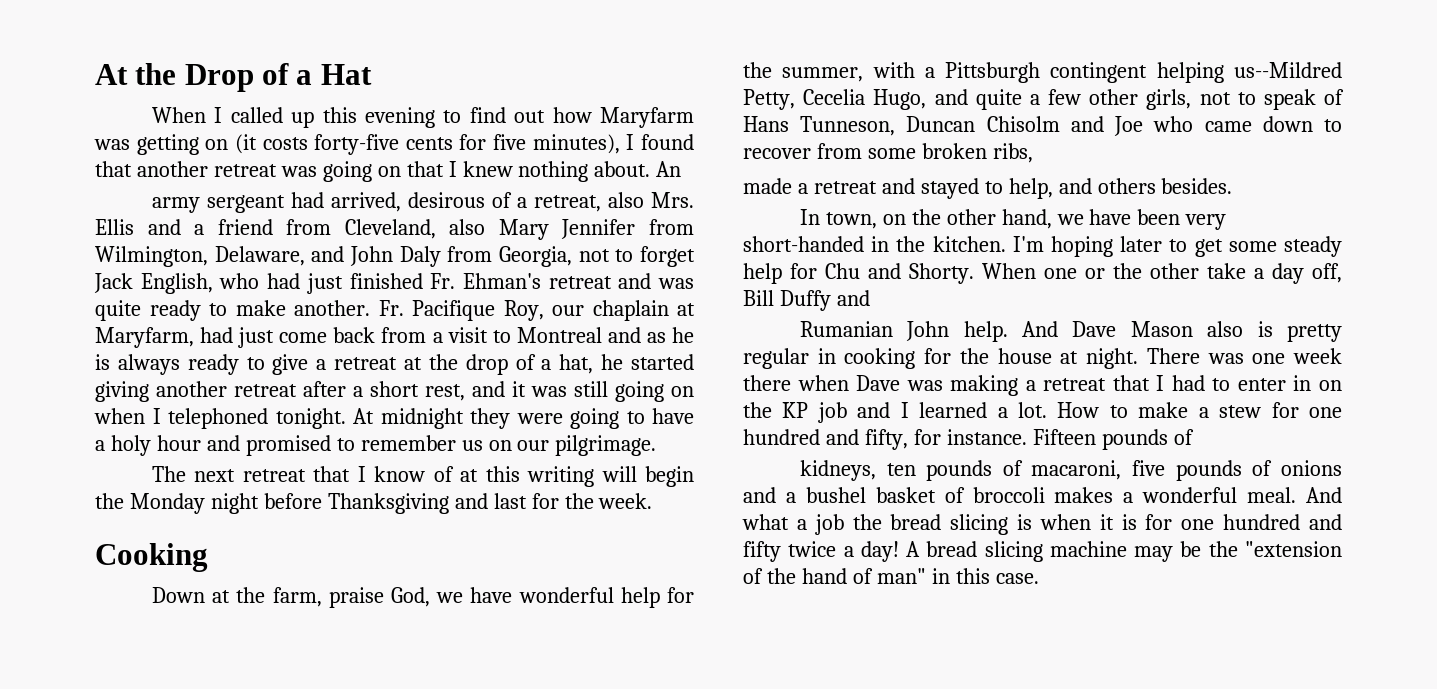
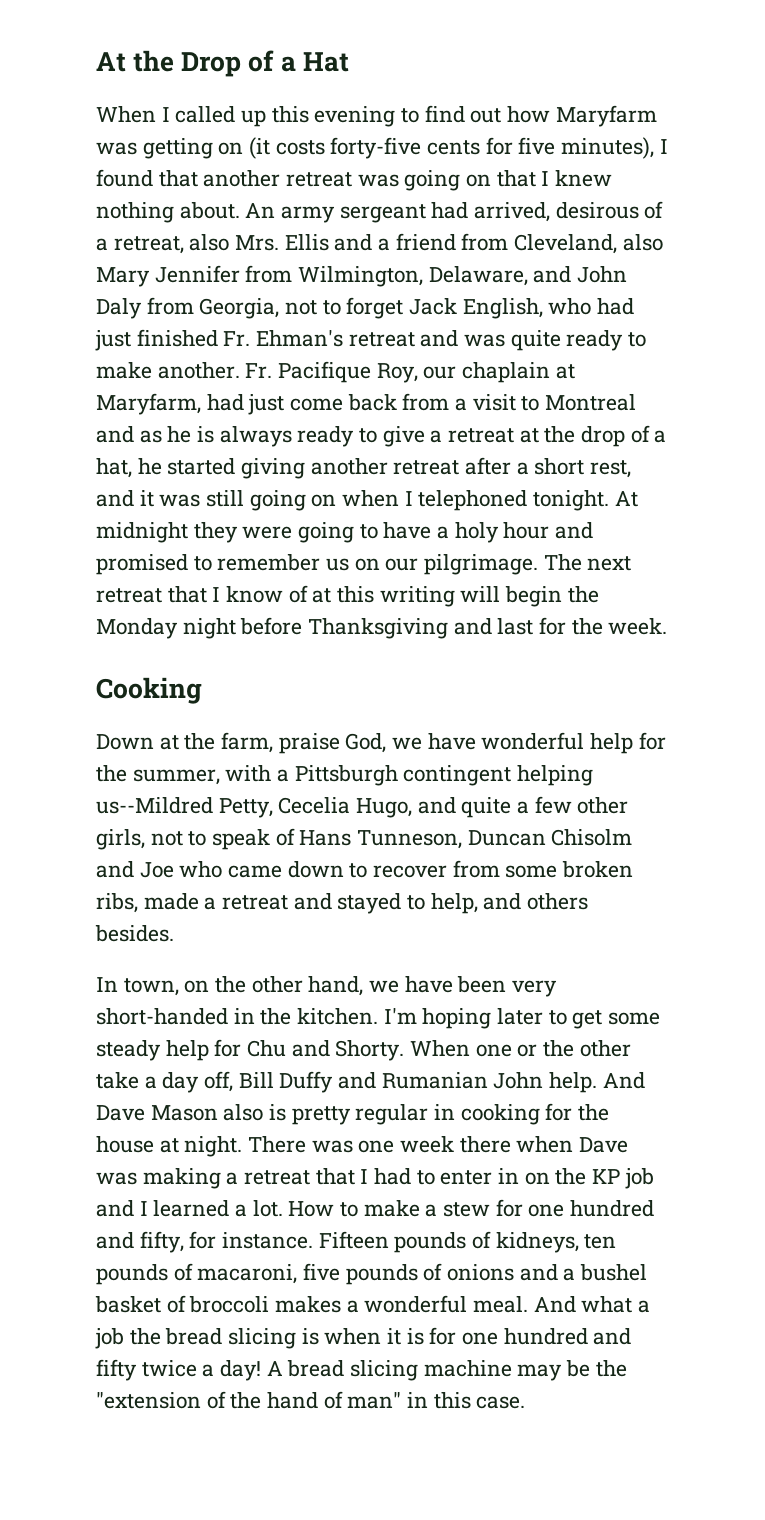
- An
- army sergeant had arrived, desirous of a retreat, also Mrs. Ellis and a friend from Cleveland, also Mary Jennifer from Wilmington, Delaware, and John Daly from Georgia, not to forget Jack English, who had just finished Fr. Ehman's retreat and was quite ready to make another.
+ An army sergeant had arrived, desirous of a retreat, also Mrs. Ellis and a friend from Cleveland, also Mary Jennifer from Wilmington, Delaware, and John Daly from Georgia, not to forget Jack English, who had just finished Fr. Ehman's retreat and was quite ready to make another.
- At midnight they were going to have a holy hour and promised to remember us on our pilgrimage.
- The next retreat that I know of at this writing will begin the Monday night before Thanksgiving and last for the week.
+ At midnight they were going to have a holy hour and promised to remember us on our pilgrimage. The next retreat that I know of at this writing will begin the Monday night before Thanksgiving and last for the week.
- Down at the farm, praise God, we have wonderful help for the summer, with a Pittsburgh contingent helping us--Mildred Petty, Cecelia Hugo, and quite a few other girls, not to speak of Hans Tunneson, Duncan Chisolm and Joe who came down to recover from some broken ribs,
- made a retreat and stayed to help, and others besides.
+ Down at the farm, praise God, we have wonderful help for the summer, with a Pittsburgh contingent helping us--Mildred Petty, Cecelia Hugo, and quite a few other girls, not to speak of Hans Tunneson, Duncan Chisolm and Joe who came down to recover from some broken ribs, made a retreat and stayed to help, and others besides.
- When one or the other take a day off, Bill Duffy and
- Rumanian John help.
+ When one or the other take a day off, Bill Duffy and Rumanian John help.
- Fifteen pounds of
- kidneys, ten pounds of macaroni, five pounds of onions and a bushel basket of broccoli makes a wonderful meal.
+ Fifteen pounds of kidneys, ten pounds of macaroni, five pounds of onions and a bushel basket of broccoli makes a wonderful meal.

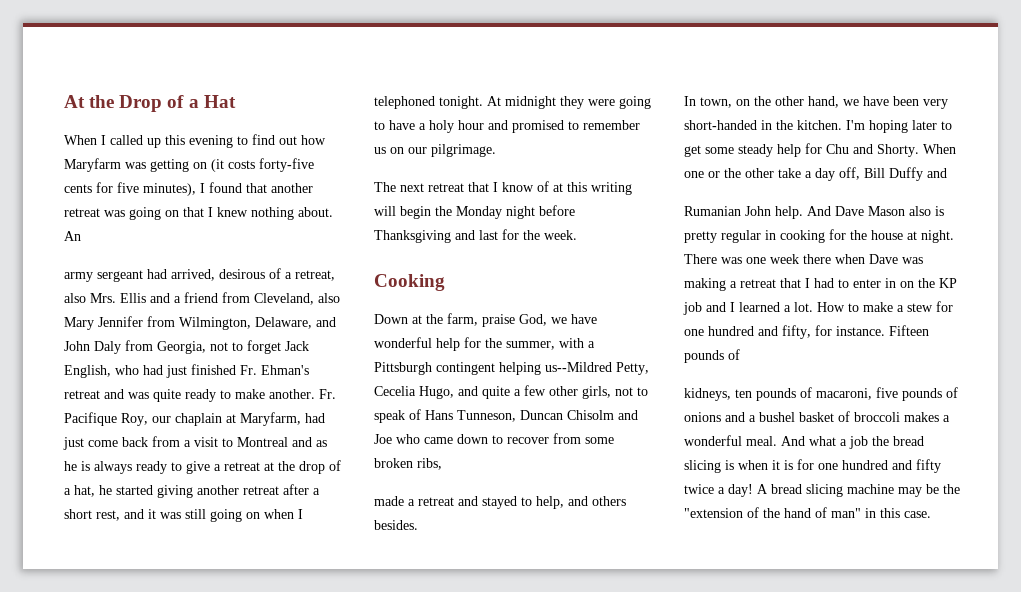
- An army sergeant had arrived, desirous of a retreat, also Mrs. Ellis and a friend from Cleveland, also Mary Jennifer from Wilmington, Delaware, and John Daly from Georgia, not to forget Jack English, who had just finished Fr. Ehman's retreat and was quite ready to make another.
+ An
+ army sergeant had arrived, desirous of a retreat, also Mrs. Ellis and a friend from Cleveland, also Mary Jennifer from Wilmington, Delaware, and John Daly from Georgia, not to forget Jack English, who had just finished Fr. Ehman's retreat and was quite ready to make another.
- At midnight they were going to have a holy hour and promised to remember us on our pilgrimage. The next retreat that I know of at this writing will begin the Monday night before Thanksgiving and last for the week.
+ At midnight they were going to have a holy hour and promised to remember us on our pilgrimage.
+ The next retreat that I know of at this writing will begin the Monday night before Thanksgiving and last for the week.
- Down at the farm, praise God, we have wonderful help for the summer, with a Pittsburgh contingent helping us--Mildred Petty, Cecelia Hugo, and quite a few other girls, not to speak of Hans Tunneson, Duncan Chisolm and Joe who came down to recover from some broken ribs, made a retreat and stayed to help, and others besides.
+ Down at the farm, praise God, we have wonderful help for the summer, with a Pittsburgh contingent helping us--Mildred Petty, Cecelia Hugo, and quite a few other girls, not to speak of Hans Tunneson, Duncan Chisolm and Joe who came down to recover from some broken ribs,
+ made a retreat and stayed to help, and others besides.
- When one or the other take a day off, Bill Duffy and Rumanian John help.
+ When one or the other take a day off, Bill Duffy and
+ Rumanian John help.
- Fifteen pounds of kidneys, ten pounds of macaroni, five pounds of onions and a bushel basket of broccoli makes a wonderful meal.
+ Fifteen pounds of
+ kidneys, ten pounds of macaroni, five pounds of onions and a bushel basket of broccoli makes a wonderful meal.

